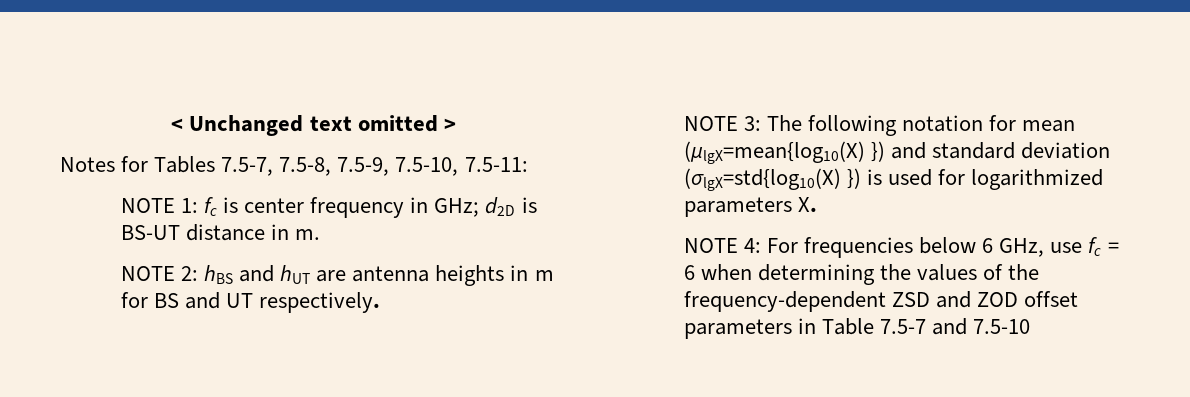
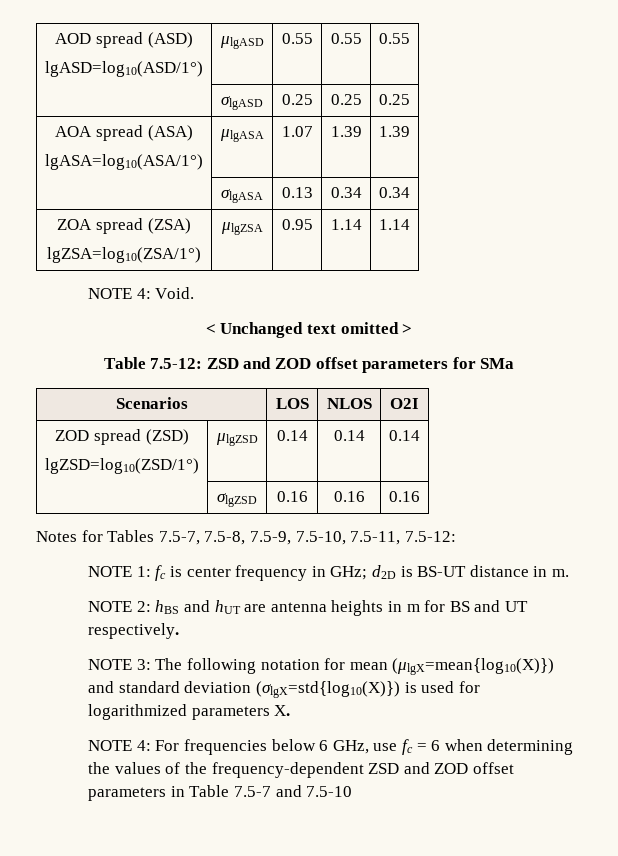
+ AOD spread (ASD)
+ lgASD=log10(ASD/1°) | μlgASD | 0.55 | 0.55 | 0.55
+ | σlgASD | 0.25 | 0.25 | 0.25
+ AOA spread (ASA)
+ lgASA=log10(ASA/1°) | μlgASA | 1.07 | 1.39 | 1.39
+ | σlgASA | 0.13 | 0.34 | 0.34
+ ZOA spread (ZSA)
+ lgZSA=log10(ZSA/1°) | μlgZSA | 0.95 | 1.14 | 1.14
+ NOTE 4: Void.
+ Table 7.5-12: ZSD and ZOD offset parameters for SMa
+ Scenarios | LOS | NLOS | O2I
+ ZOD spread (ZSD)
+ lgZSD=log10(ZSD/1°) | μlgZSD | 0.14 | 0.14 | 0.14
+ | σlgZSD | 0.16 | 0.16 | 0.16
- Notes for Tables 7.5-7, 7.5-8, 7.5-9, 7.5-10, 7.5-11:
+ Notes for Tables 7.5-7, 7.5-8, 7.5-9, 7.5-10, 7.5-11, 7.5-12:
- NOTE 3: The following notation for mean (μlgX=mean{log10(X) }) and standard deviation (σlgX=std{log10(X) }) is used for logarithmized parameters X.
+ NOTE 3: The following notation for mean (μlgX=mean{log10(X)}) and standard deviation (σlgX=std{log10(X)}) is used for logarithmized parameters X.

